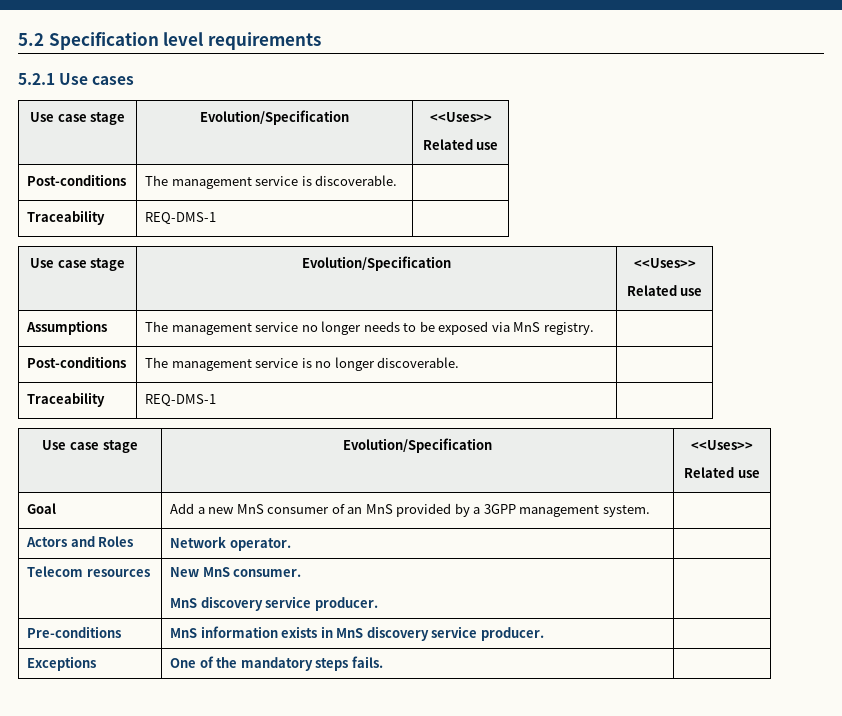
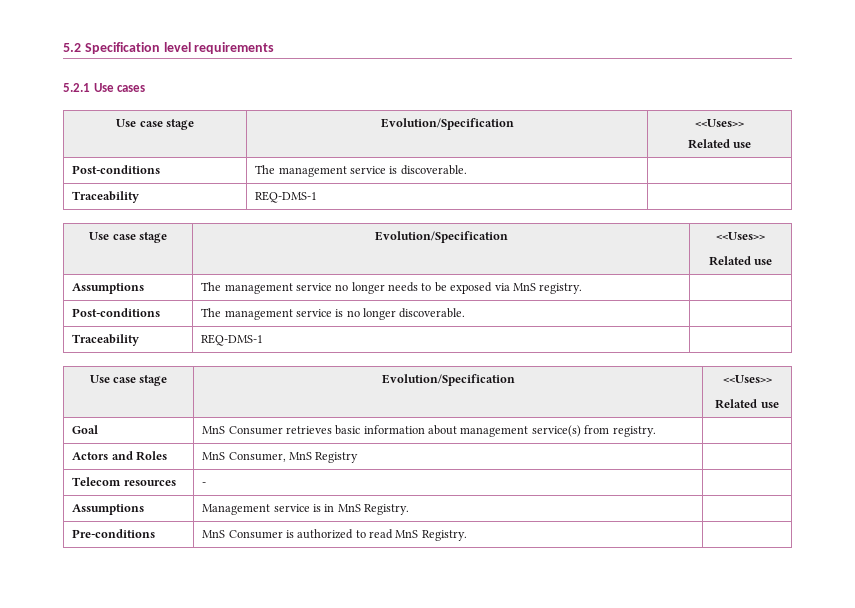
- Goal | Add a new MnS consumer of an MnS provided by a 3GPP management system. |
- Actors and Roles | Network operator. |
- Telecom resources | New MnS consumer.
- MnS discovery service producer. |
- Pre-conditions | MnS information exists in MnS discovery service producer. |
- Exceptions | One of the mandatory steps fails. |
+ Goal | MnS Consumer retrieves basic information about management service(s) from registry. |
+ Actors and Roles | MnS Consumer, MnS Registry |
+ Telecom resources | - |
+ Assumptions | Management service is in MnS Registry. |
+ Pre-conditions | MnS Consumer is authorized to read MnS Registry. |

